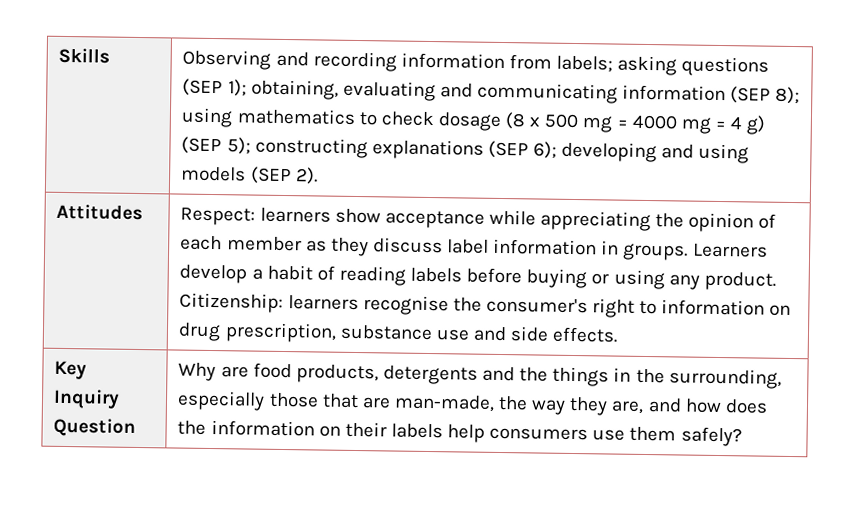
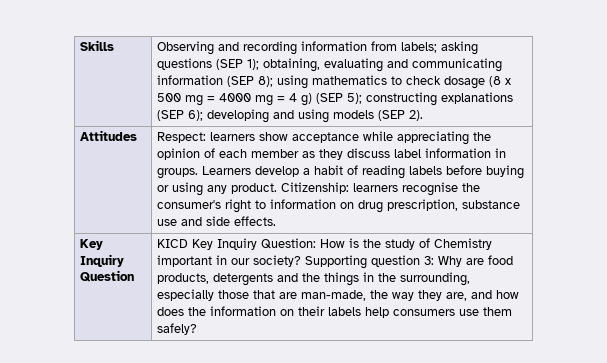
- Why are food products, detergents and the things in the surrounding, especially those that are man-made, the way they are, and how does the information on their labels help consumers use them safely?
+ KICD Key Inquiry Question: How is the study of Chemistry important in our society? Supporting question 3: Why are food products, detergents and the things in the surrounding, especially those that are man-made, the way they are, and how does the information on their labels help consumers use them safely?

